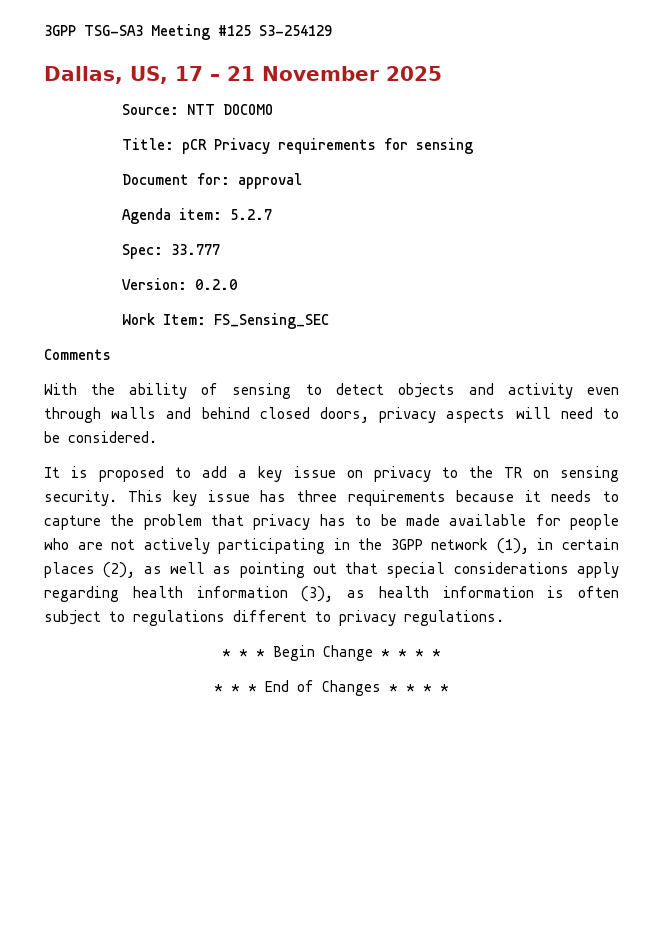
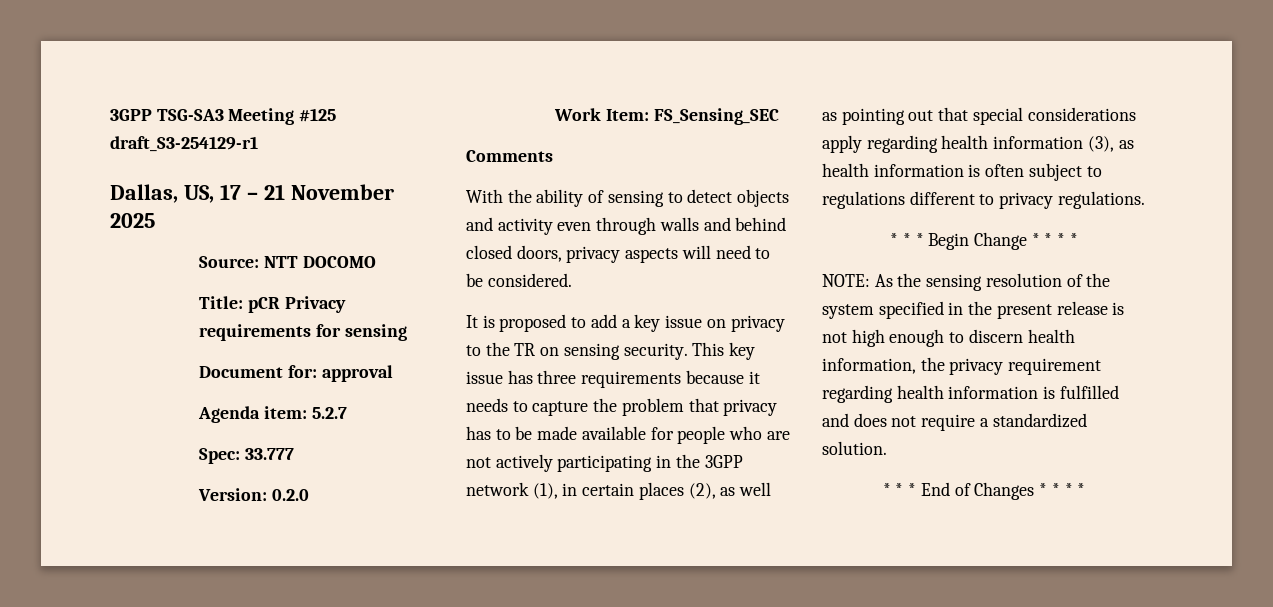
- 3GPP TSG-SA3 Meeting #125 S3-254129
+ 3GPP TSG-SA3 Meeting #125 draft_S3-254129-r1
+ NOTE: As the sensing resolution of the system specified in the present release is not high enough to discern health information, the privacy requirement regarding health information is fulfilled and does not require a standardized solution.

